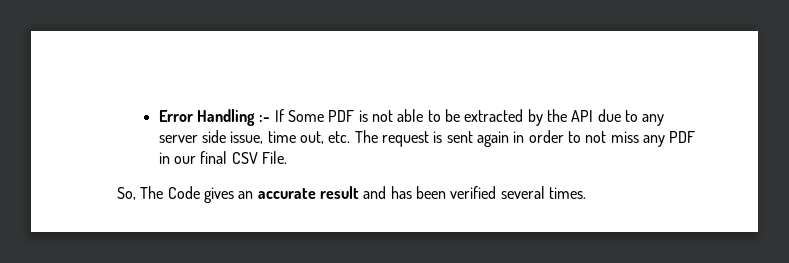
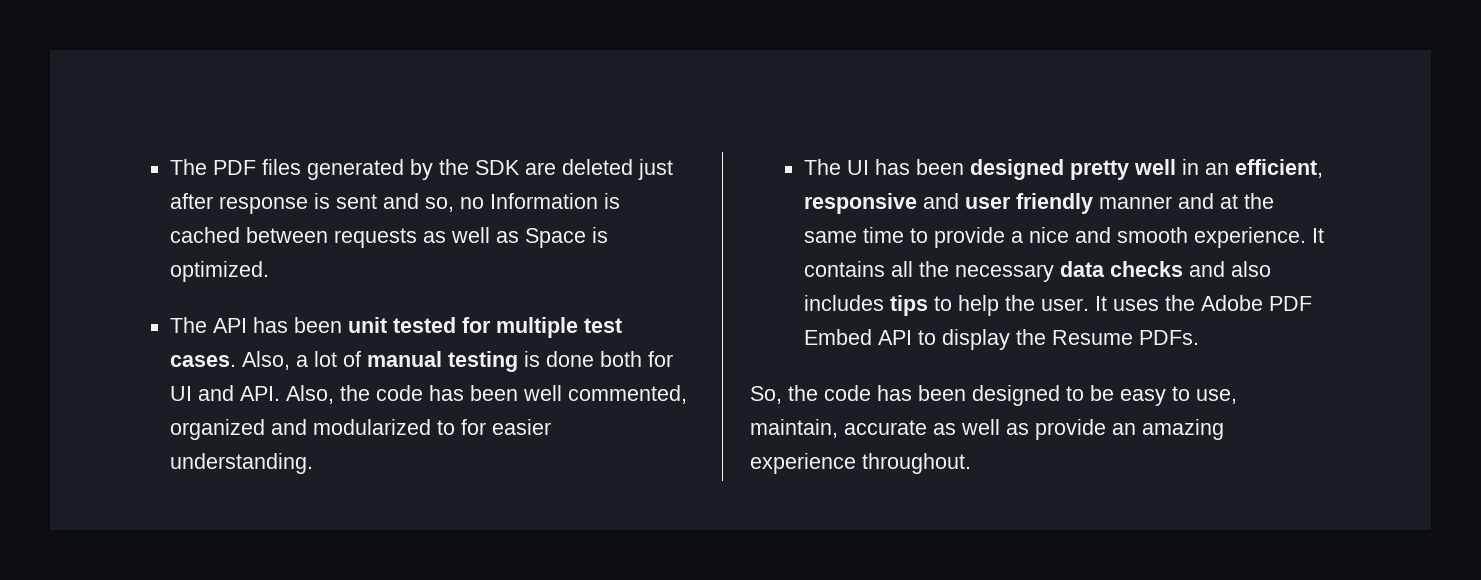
- Error Handling :- If Some PDF is not able to be extracted by the API due to any server side issue, time out, etc. The request is sent again in order to not miss any PDF in our final CSV File.
- So, The Code gives an accurate result and has been verified several times.
+ The PDF files generated by the SDK are deleted just after response is sent and so, no Information is cached between requests as well as Space is optimized.
+ The API has been unit tested for multiple test cases. Also, a lot of manual testing is done both for UI and API. Also, the code has been well commented, organized and modularized to for easier understanding.
+ The UI has been designed pretty well in an efficient, responsive and user friendly manner and at the same time to provide a nice and smooth experience. It contains all the necessary data checks and also includes tips to help the user. It uses the Adobe PDF Embed API to display the Resume PDFs.
+ So, the code has been designed to be easy to use, maintain, accurate as well as provide an amazing experience throughout.

